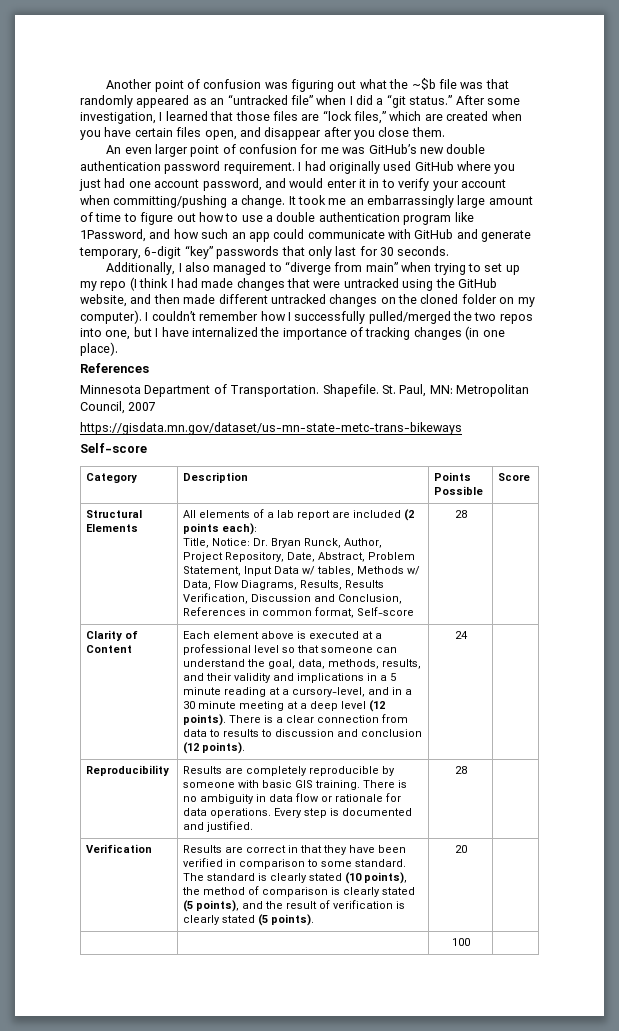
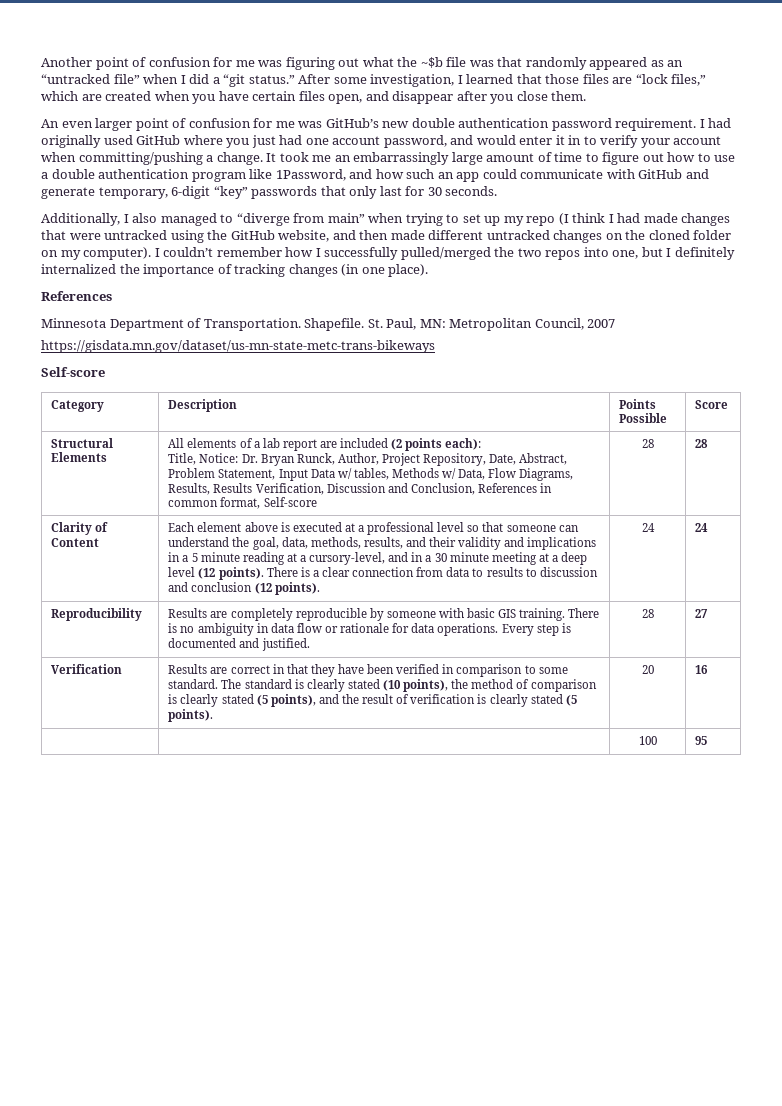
- Another point of confusion was figuring out what the ~$b file was that randomly appeared as an “untracked file” when I did a “git status.”
+ Another point of confusion for me was figuring out what the ~$b file was that randomly appeared as an “untracked file” when I did a “git status.”
- I couldn’t remember how I successfully pulled/merged the two repos into one, but I have internalized the importance of tracking changes (in one place).
+ I couldn’t remember how I successfully pulled/merged the two repos into one, but I definitely internalized the importance of tracking changes (in one place).
- Title, Notice: Dr. Bryan Runck, Author, Project Repository, Date, Abstract, Problem Statement, Input Data w/ tables, Methods w/ Data, Flow Diagrams, Results, Results Verification, Discussion and Conclusion, References in common format, Self-score | 28
+ Title, Notice: Dr. Bryan Runck, Author, Project Repository, Date, Abstract, Problem Statement, Input Data w/ tables, Methods w/ Data, Flow Diagrams, Results, Results Verification, Discussion and Conclusion, References in common format, Self-score | 28 | 28
- 24
+ 24 | 24
- Reproducibility | Results are completely reproducible by someone with basic GIS training. There is no ambiguity in data flow or rationale for data operations. Every step is documented and justified. | 28 |
+ Reproducibility | Results are completely reproducible by someone with basic GIS training. There is no ambiguity in data flow or rationale for data operations. Every step is documented and justified. | 28 | 27
+ 16
- | | 100 |
+ | | 100 | 95

